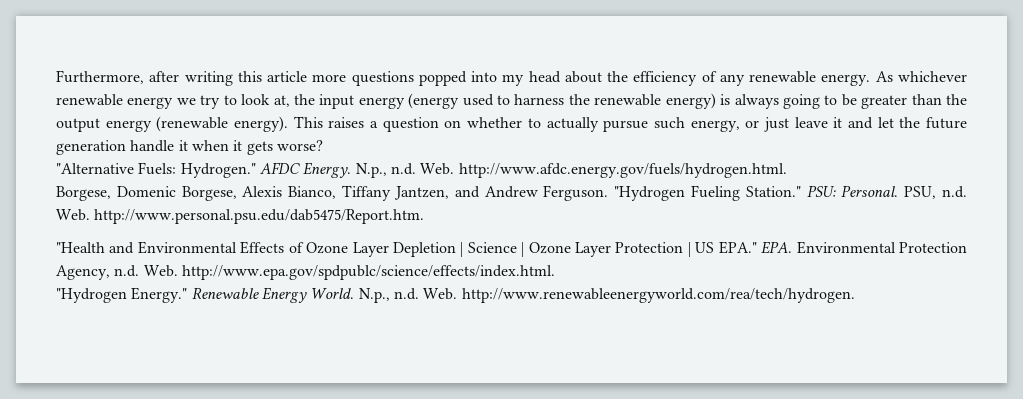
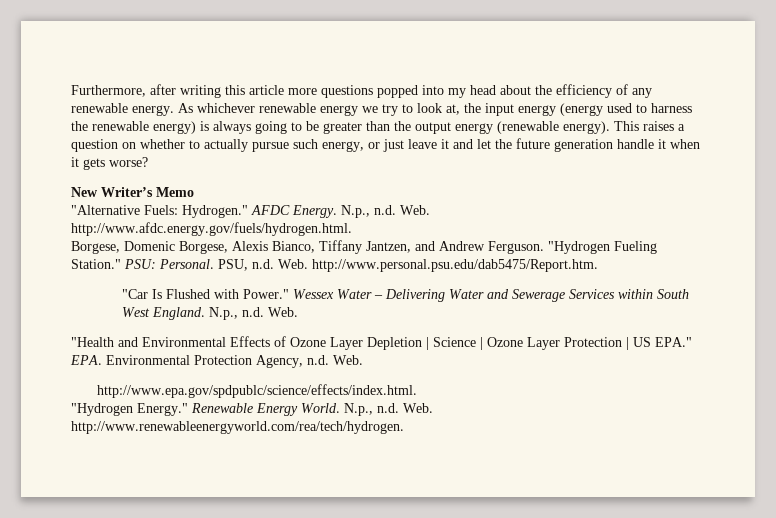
+ New Writer’s Memo
+ "Car Is Flushed with Power." Wessex Water – Delivering Water and Sewerage Services within South West England. N.p., n.d. Web.
- "Health and Environmental Effects of Ozone Layer Depletion | Science | Ozone Layer Protection | US EPA." EPA. Environmental Protection Agency, n.d. Web. http://www.epa.gov/spdpublc/science/effects/index.html.
+ "Health and Environmental Effects of Ozone Layer Depletion | Science | Ozone Layer Protection | US EPA." EPA. Environmental Protection Agency, n.d. Web.
+ http://www.epa.gov/spdpublc/science/effects/index.html.

